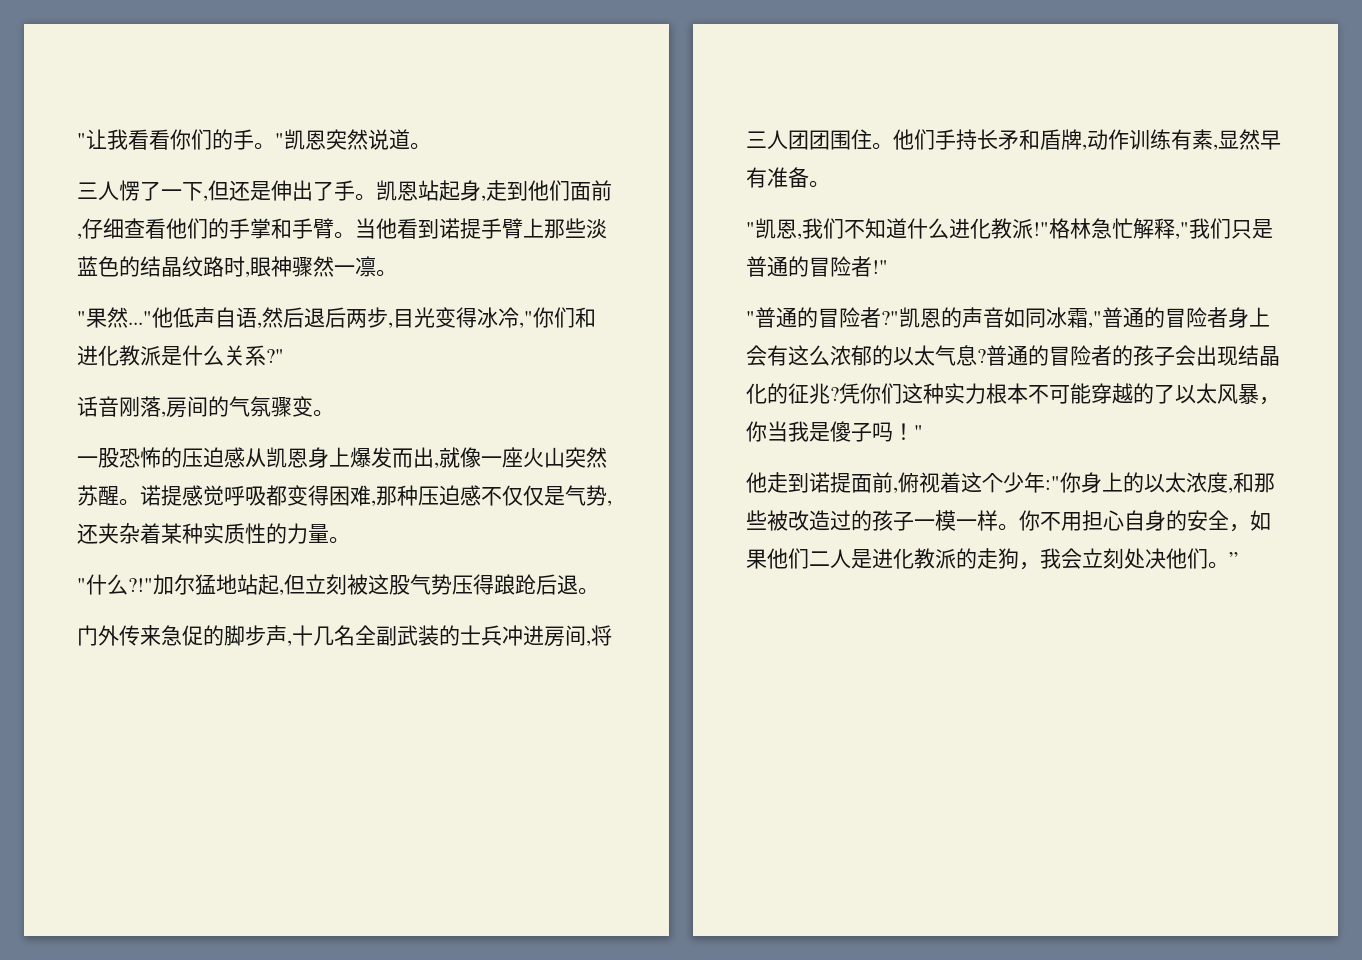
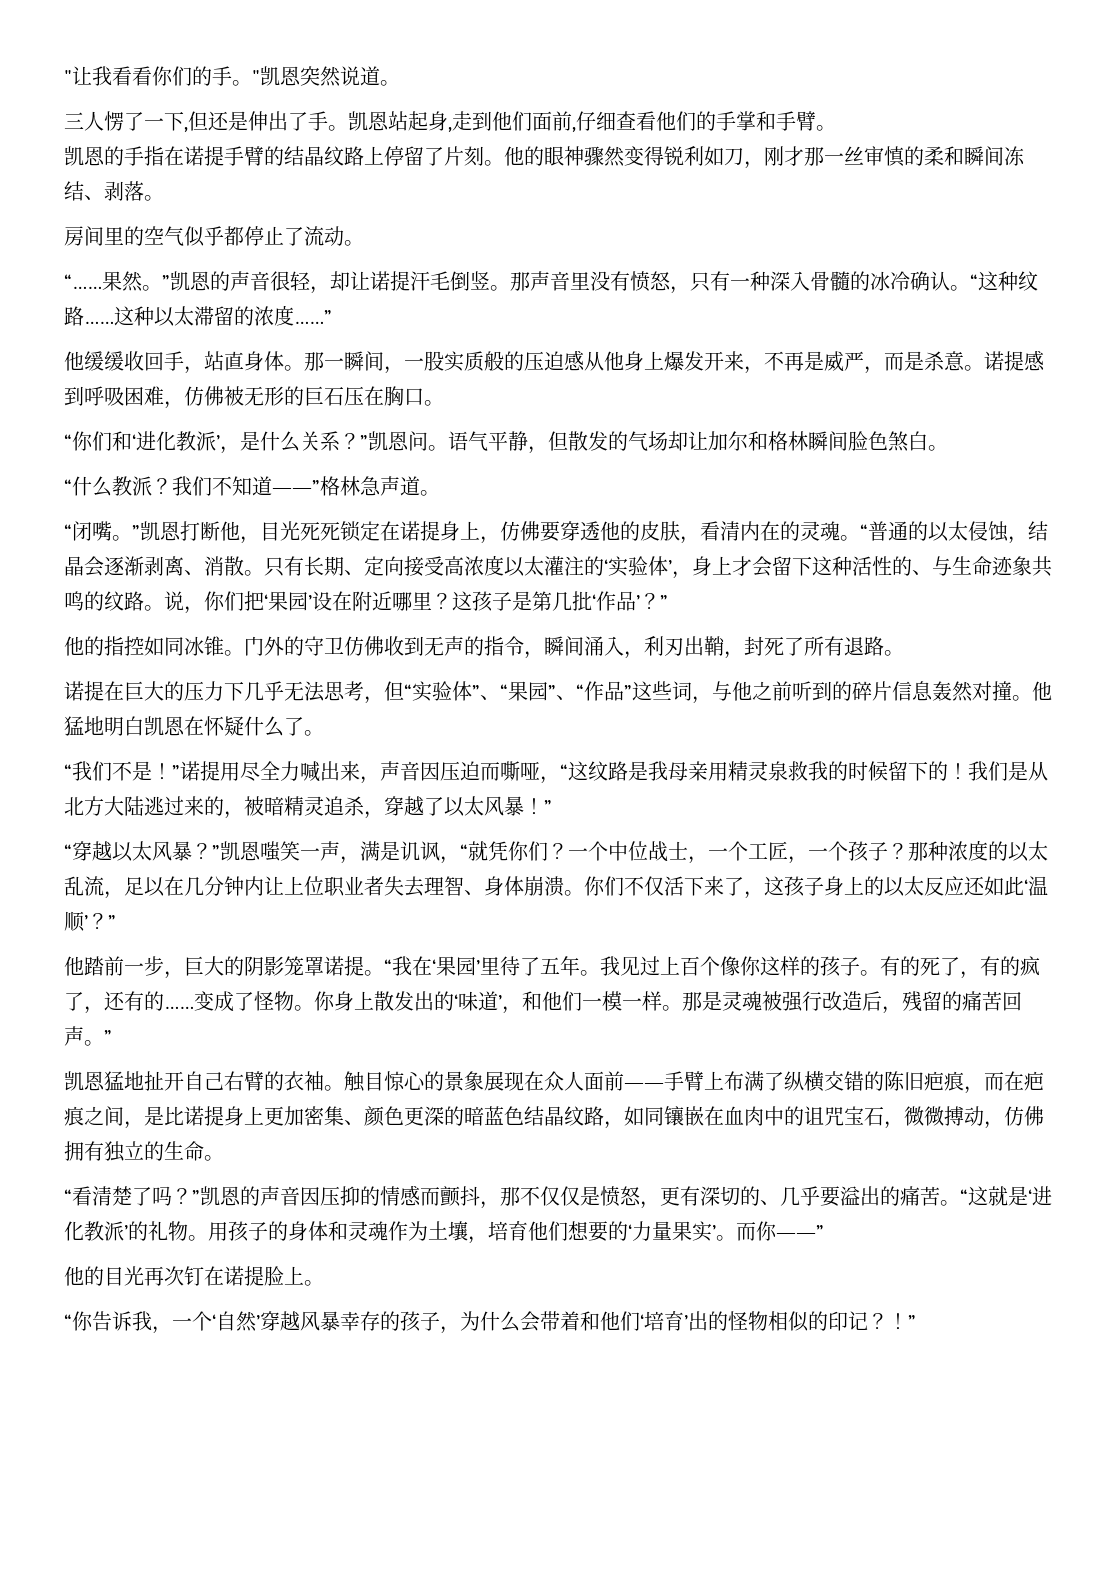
- 凯恩站起身,走到他们面前,仔细查看他们的手掌和手臂。当他看到诺提手臂上那些淡蓝色的结晶纹路时,眼神骤然一凛。
- "果然..."他低声自语,然后退后两步,目光变得冰冷,"你们和进化教派是什么关系?"
- 话音刚落,房间的气氛骤变。
- 一股恐怖的压迫感从凯恩身上爆发而出,就像一座火山突然苏醒。诺提感觉呼吸都变得困难,那种压迫感不仅仅是气势,还夹杂着某种实质性的力量。
- "什么?!"加尔猛地站起,但立刻被这股气势压得踉跄后退。
- 门外传来急促的脚步声,十几名全副武装的士兵冲进房间,将三人团团围住。他们手持长矛和盾牌,动作训练有素,显然早有准备。
- "凯恩,我们不知道什么进化教派!"格林急忙解释,"我们只是普通的冒险者!"
- "普通的冒险者?"凯恩的声音如同冰霜,"普通的冒险者身上会有这么浓郁的以太气息?普通的冒险者的孩子会出现结晶化的征兆?凭你们这种实力根本不可能穿越的了以太风暴，你当我是傻子吗！"
- 他走到诺提面前,俯视着这个少年:"你身上的以太浓度,和那些被改造过的孩子一模一样。你不用担心自身的安全，如果他们二人是进化教派的走狗，我会立刻处决他们。”
+ 凯恩站起身,走到他们面前,仔细查看他们的手掌和手臂。
+ 凯恩的手指在诺提手臂的结晶纹路上停留了片刻。他的眼神骤然变得锐利如刀，刚才那一丝审慎的柔和瞬间冻结、剥落。
+ 房间里的空气似乎都停止了流动。
+ “……果然。”凯恩的声音很轻，却让诺提汗毛倒竖。那声音里没有愤怒，只有一种深入骨髓的冰冷确认。“这种纹路……这种以太滞留的浓度……”
+ 他缓缓收回手，站直身体。那一瞬间，一股实质般的压迫感从他身上爆发开来，不再是威严，而是杀意。诺提感到呼吸困难，仿佛被无形的巨石压在胸口。
+ “你们和‘进化教派’，是什么关系？”凯恩问。语气平静，但散发的气场却让加尔和格林瞬间脸色煞白。
+ “什么教派？我们不知道——”格林急声道。
+ “闭嘴。”凯恩打断他，目光死死锁定在诺提身上，仿佛要穿透他的皮肤，看清内在的灵魂。“普通的以太侵蚀，结晶会逐渐剥离、消散。只有长期、定向接受高浓度以太灌注的‘实验体’，身上才会留下这种活性的、与生命迹象共鸣的纹路。说，你们把‘果园’设在附近哪里？这孩子是第几批‘作品’？”
+ 他的指控如同冰锥。门外的守卫仿佛收到无声的指令，瞬间涌入，利刃出鞘，封死了所有退路。
+ 诺提在巨大的压力下几乎无法思考，但“实验体”、“果园”、“作品”这些词，与他之前听到的碎片信息轰然对撞。他猛地明白凯恩在怀疑什么了。
+ “我们不是！”诺提用尽全力喊出来，声音因压迫而嘶哑，“这纹路是我母亲用精灵泉救我的时候留下的！我们是从北方大陆逃过来的，被暗精灵追杀，穿越了以太风暴！”
+ “穿越以太风暴？”凯恩嗤笑一声，满是讥讽，“就凭你们？一个中位战士，一个工匠，一个孩子？那种浓度的以太乱流，足以在几分钟内让上位职业者失去理智、身体崩溃。你们不仅活下来了，这孩子身上的以太反应还如此‘温顺’？”
+ 他踏前一步，巨大的阴影笼罩诺提。“我在‘果园’里待了五年。我见过上百个像你这样的孩子。有的死了，有的疯了，还有的……变成了怪物。你身上散发出的‘味道’，和他们一模一样。那是灵魂被强行改造后，残留的痛苦回声。”
+ 凯恩猛地扯开自己右臂的衣袖。触目惊心的景象展现在众人面前——手臂上布满了纵横交错的陈旧疤痕，而在疤痕之间，是比诺提身上更加密集、颜色更深的暗蓝色结晶纹路，如同镶嵌在血肉中的诅咒宝石，微微搏动，仿佛拥有独立的生命。
+ “看清楚了吗？”凯恩的声音因压抑的情感而颤抖，那不仅仅是愤怒，更有深切的、几乎要溢出的痛苦。“这就是‘进化教派’的礼物。用孩子的身体和灵魂作为土壤，培育他们想要的‘力量果实’。而你——”
+ 他的目光再次钉在诺提脸上。
+ “你告诉我，一个‘自然’穿越风暴幸存的孩子，为什么会带着和他们‘培育’出的怪物相似的印记？！”

